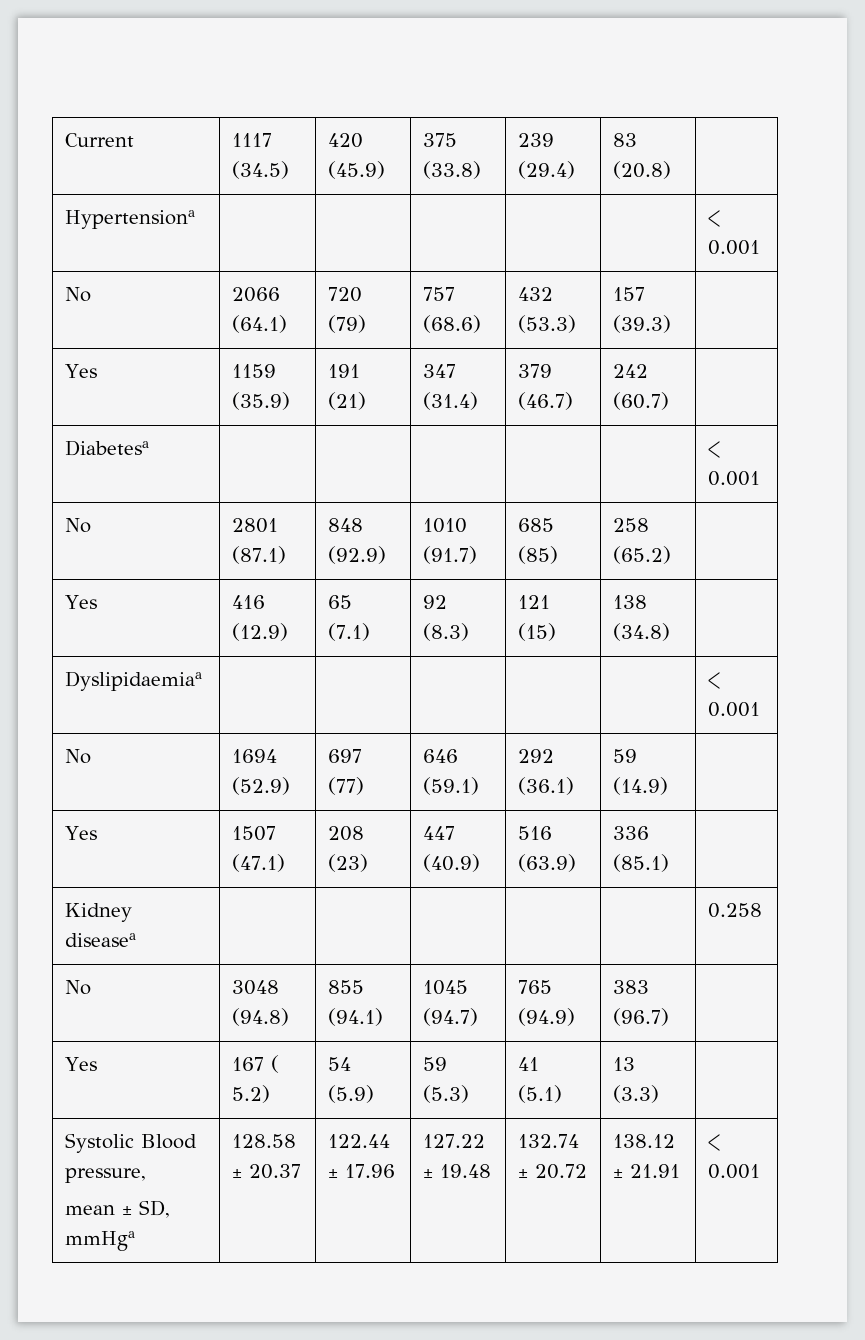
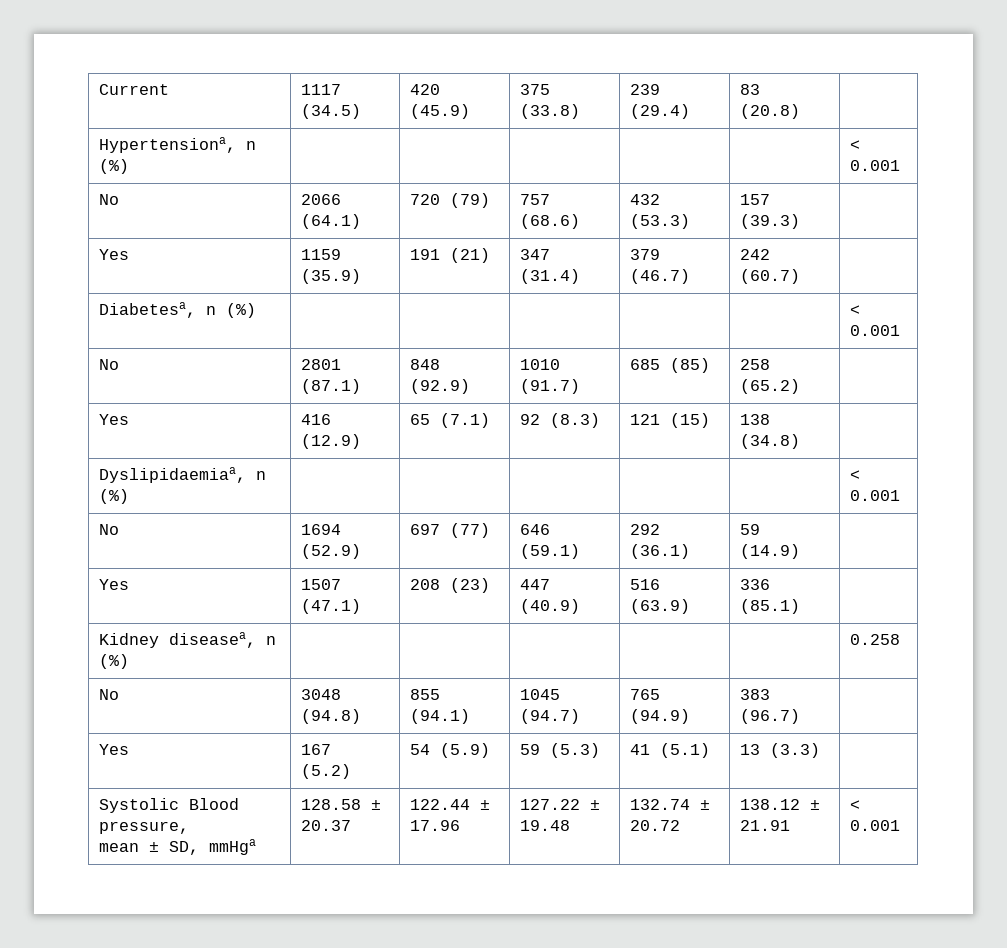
- Hypertensiona | | | | | | < 0.001
+ Hypertensiona, n (%) | | | | | | < 0.001
- Diabetesa | | | | | | < 0.001
+ Diabetesa, n (%) | | | | | | < 0.001
- Dyslipidaemiaa | | | | | | < 0.001
+ Dyslipidaemiaa, n (%) | | | | | | < 0.001
- Kidney diseasea | | | | | | 0.258
+ Kidney diseasea, n (%) | | | | | | 0.258
- Yes | 167 ( 5.2) | 54 (5.9) | 59 (5.3) | 41 (5.1) | 13 (3.3) |
+ Yes | 167 (5.2) | 54 (5.9) | 59 (5.3) | 41 (5.1) | 13 (3.3) |

